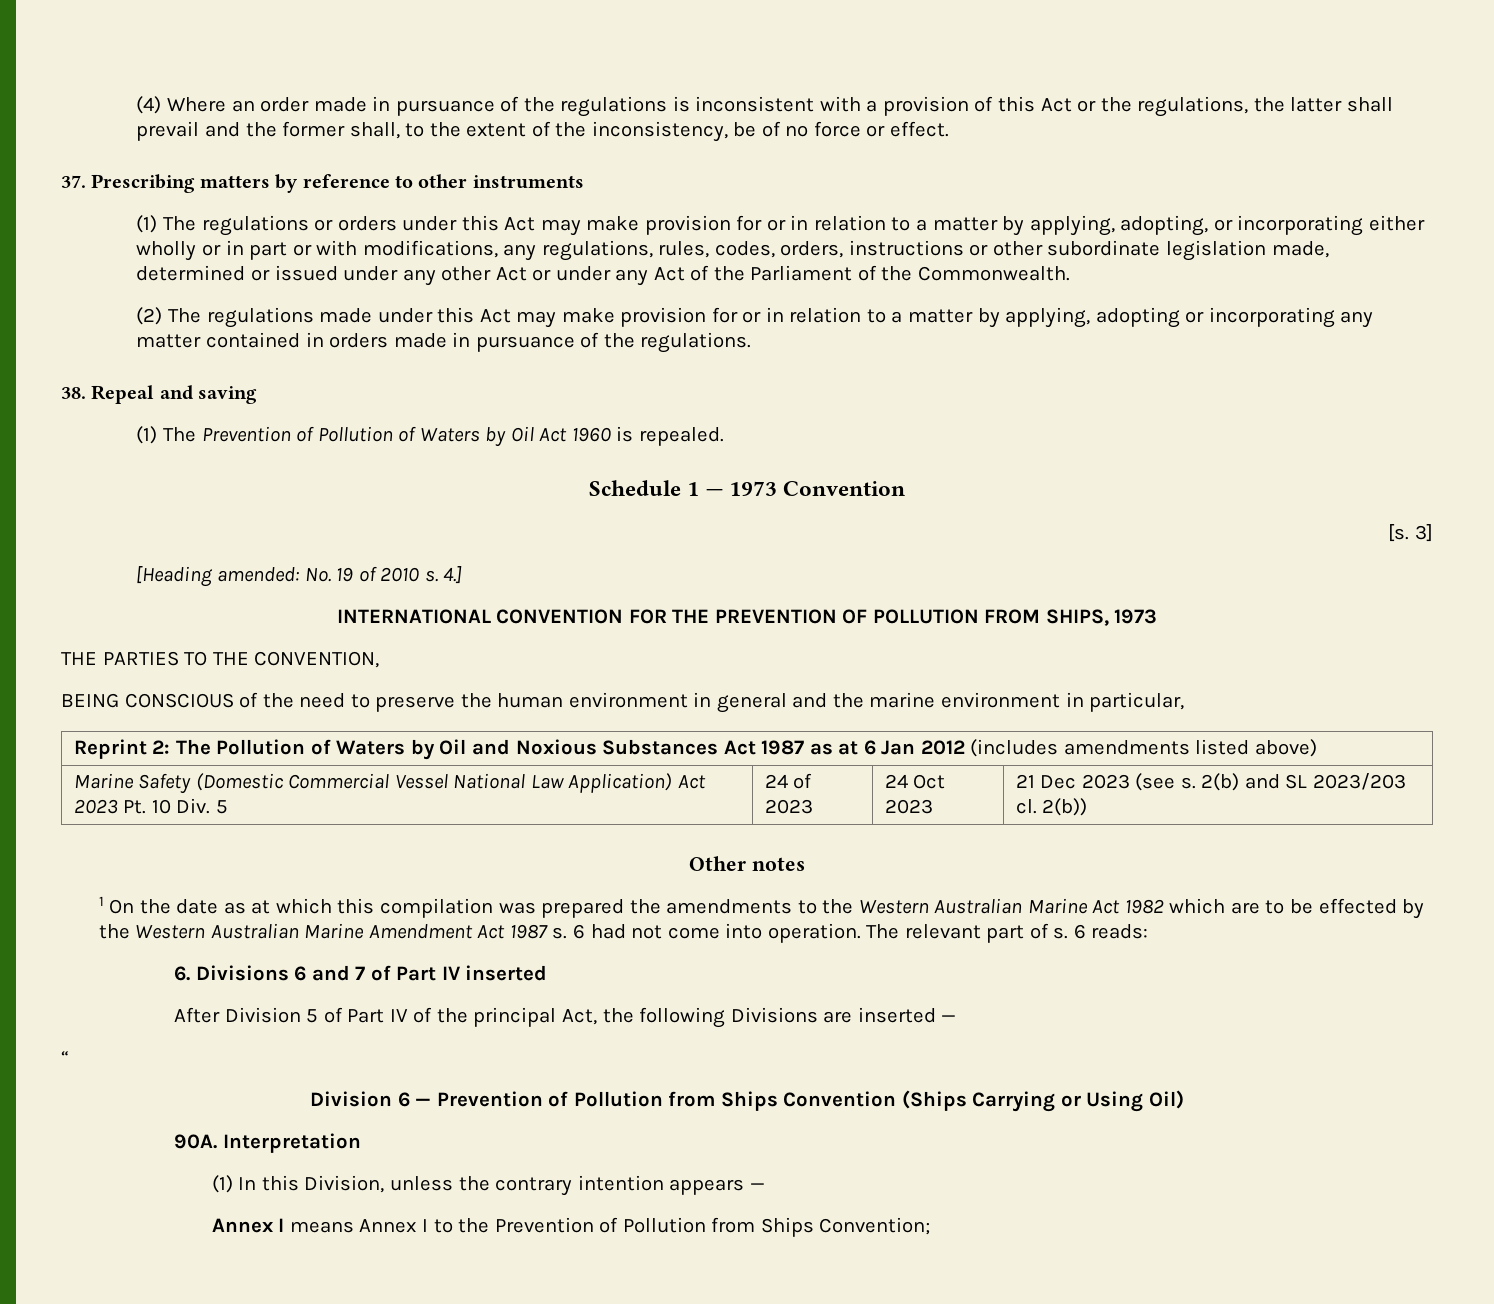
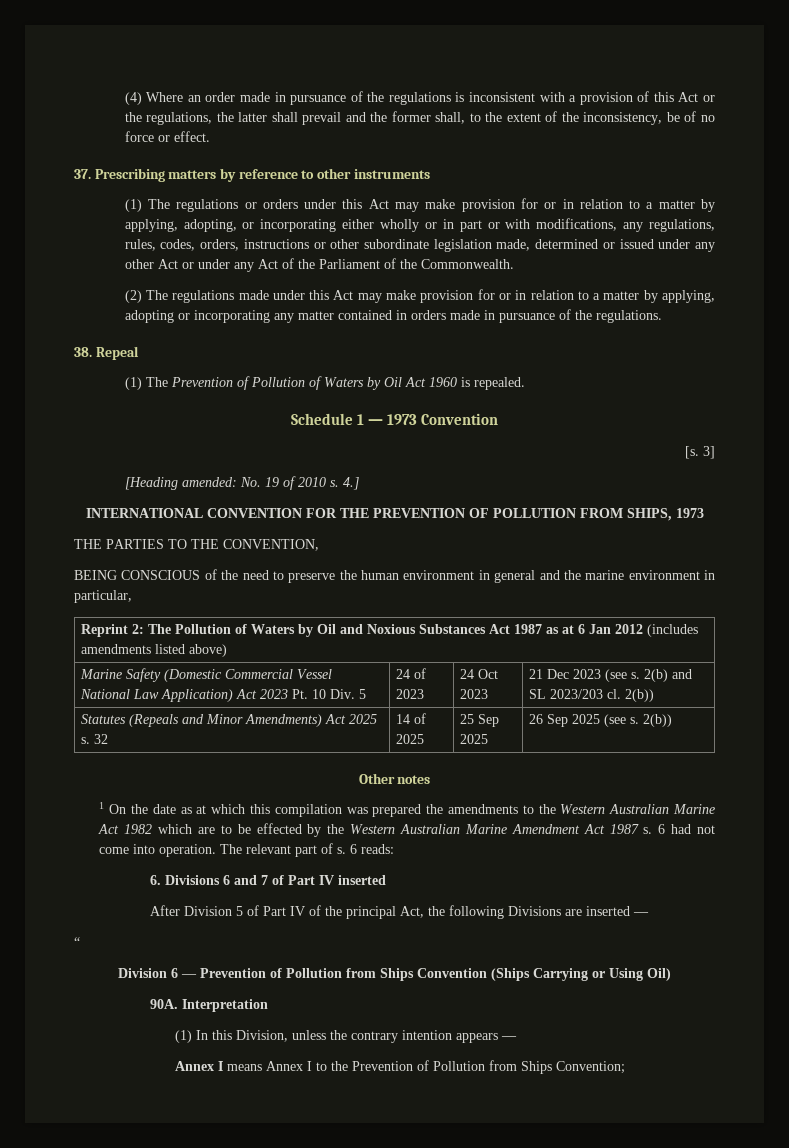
- 38. Repeal and saving
+ 38. Repeal
+ Statutes (Repeals and Minor Amendments) Act 2025 s. 32 | 14 of 2025 | 25 Sep 2025 | 26 Sep 2025 (see s. 2(b))

